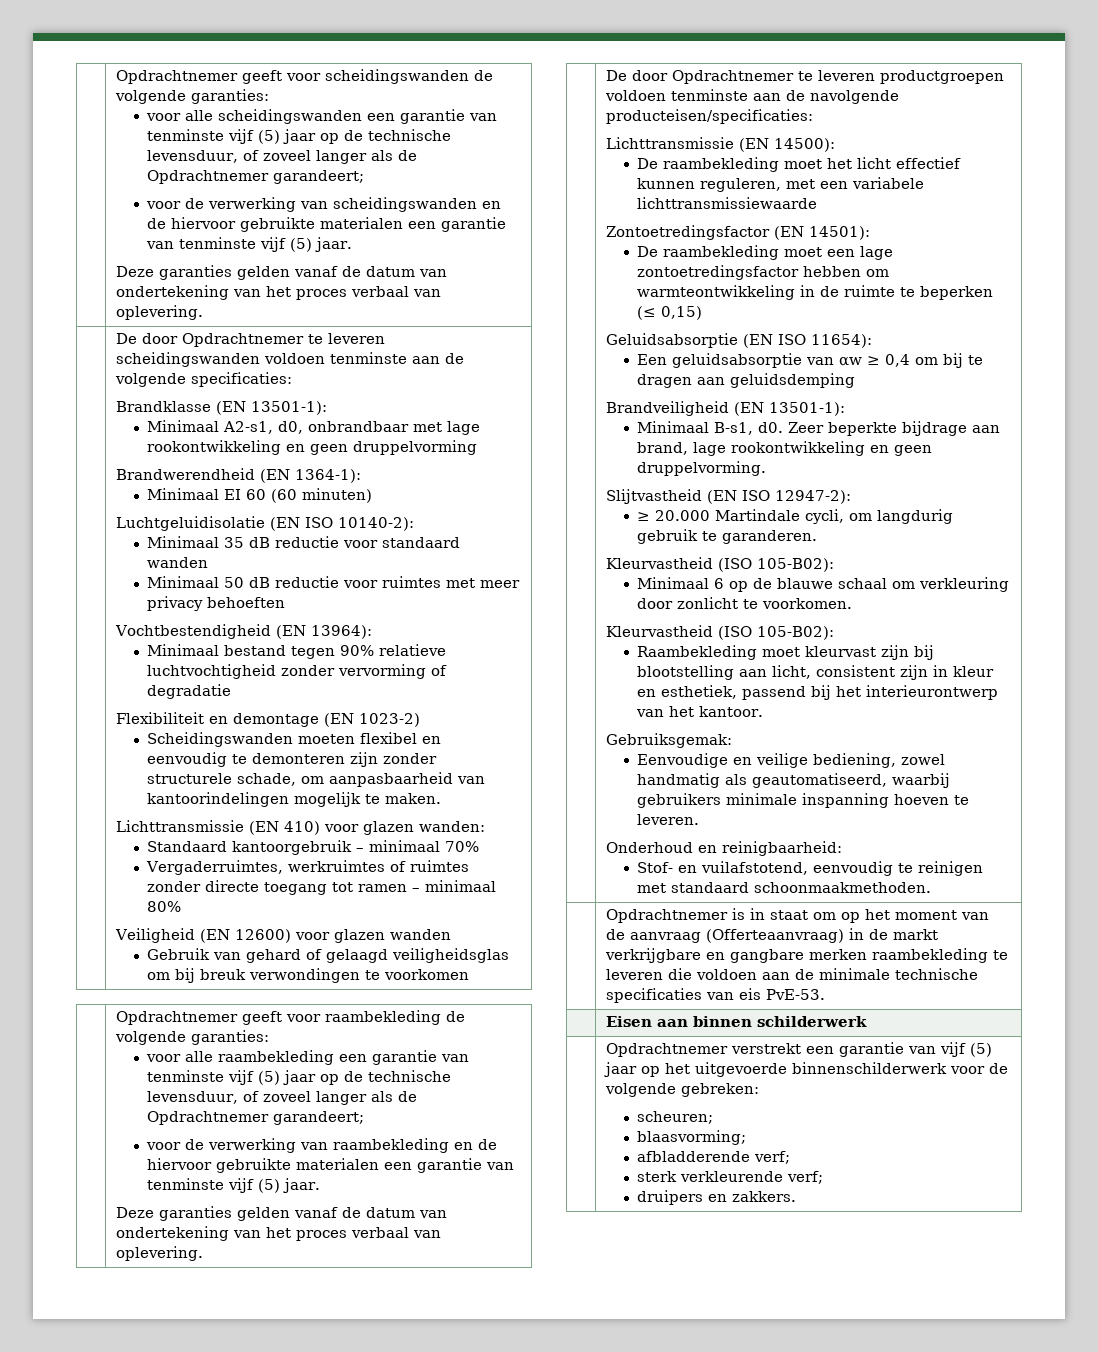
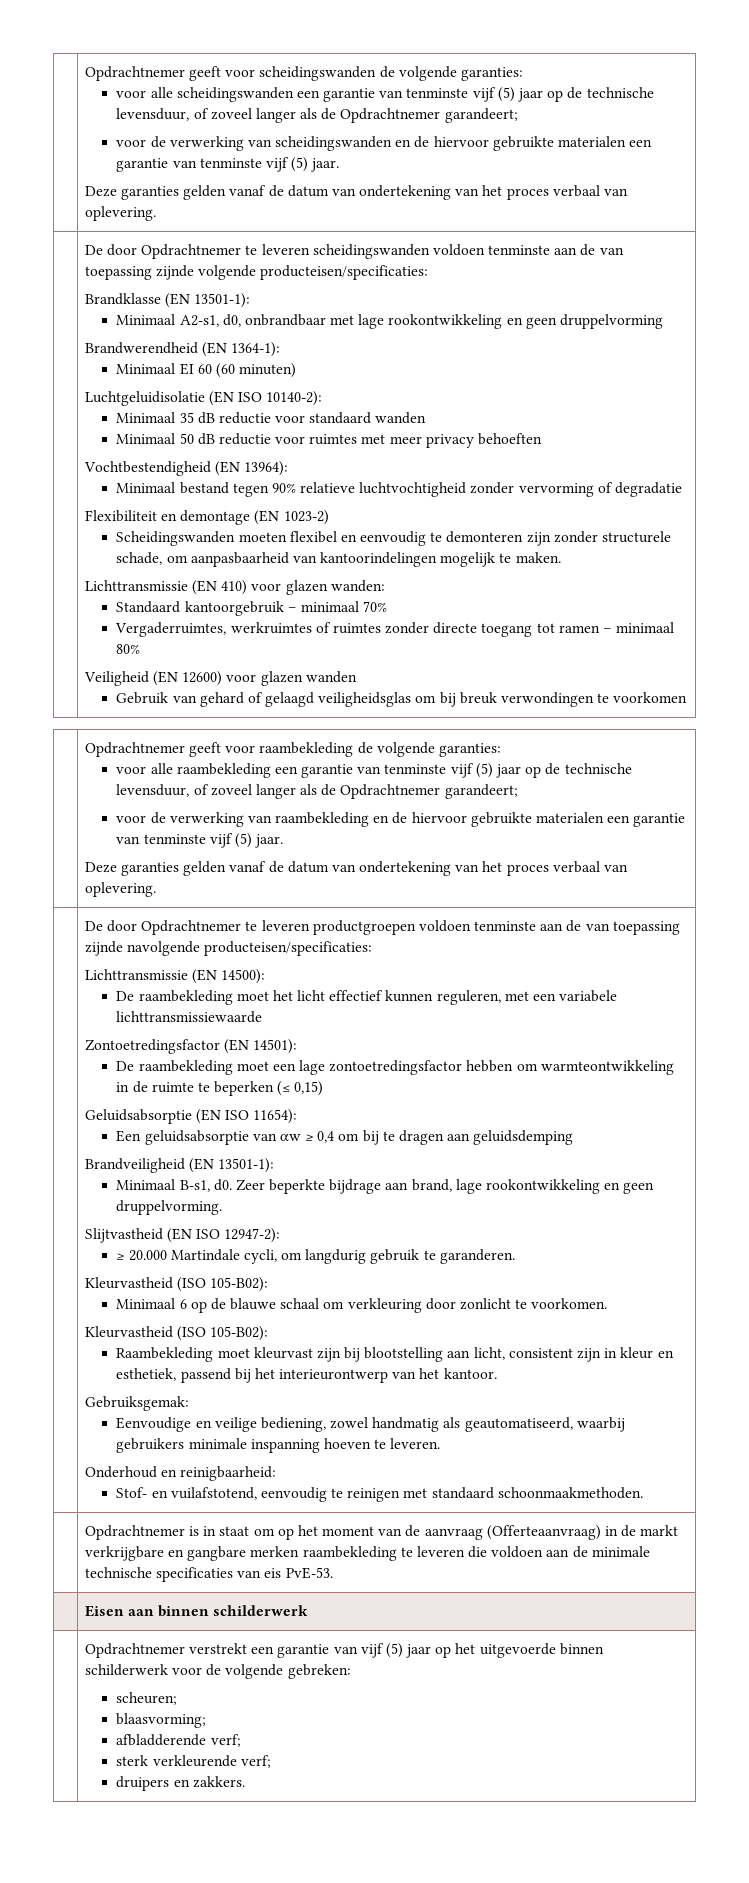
- De door Opdrachtnemer te leveren scheidingswanden voldoen tenminste aan de volgende specificaties:
+ De door Opdrachtnemer te leveren scheidingswanden voldoen tenminste aan de van toepassing zijnde volgende producteisen/specificaties:
- De door Opdrachtnemer te leveren productgroepen voldoen tenminste aan de navolgende producteisen/specificaties:
+ De door Opdrachtnemer te leveren productgroepen voldoen tenminste aan de van toepassing zijnde navolgende producteisen/specificaties:
- | Opdrachtnemer verstrekt een garantie van vijf (5) jaar op het uitgevoerde binnenschilderwerk voor de volgende gebreken:
+ | Opdrachtnemer verstrekt een garantie van vijf (5) jaar op het uitgevoerde binnen schilderwerk voor de volgende gebreken:

